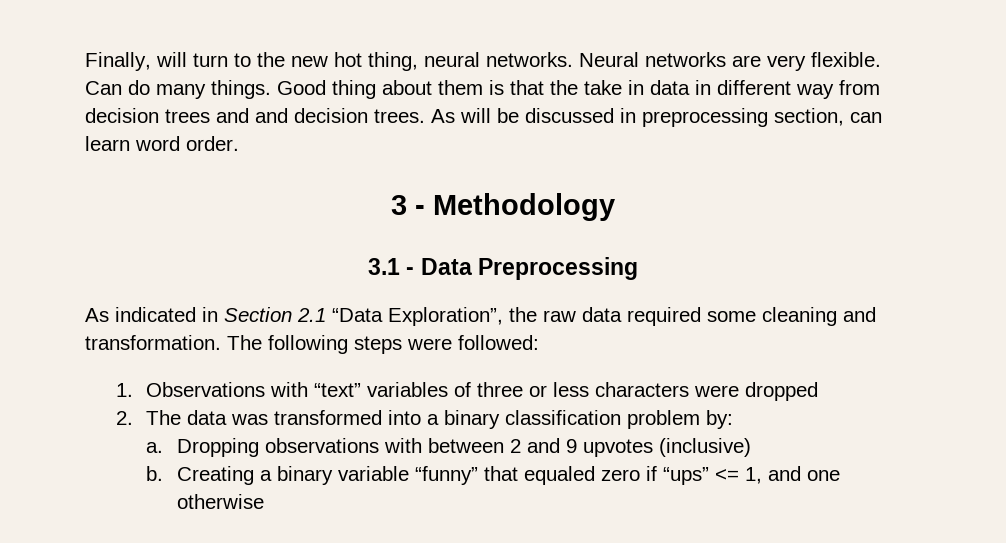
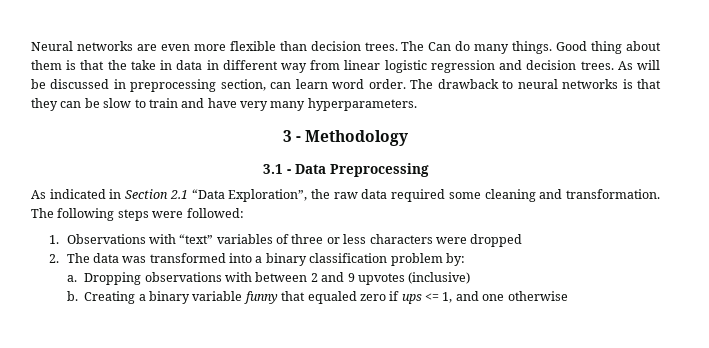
- Finally, will turn to the new hot thing, neural networks. Neural networks are very flexible. Can do many things.
+ Neural networks are even more flexible than decision trees. The Can do many things.
- Good thing about them is that the take in data in different way from decision trees and and decision trees.
+ Good thing about them is that the take in data in different way from linear logistic regression and decision trees.
+ The drawback to neural networks is that they can be slow to train and have very many hyperparameters.
- Creating a binary variable “funny” that equaled zero if “ups” <= 1, and one otherwise
+ Creating a binary variable funny that equaled zero if ups <= 1, and one otherwise

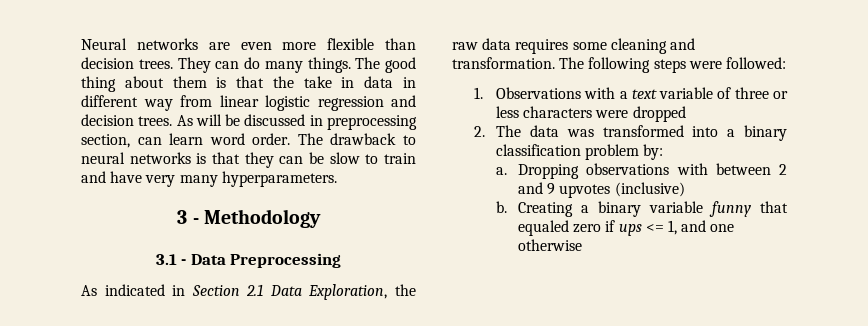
- The Can do many things.
+ They can do many things.
- Good thing about them is that the take in data in different way from linear logistic regression and decision trees.
+ The good thing about them is that the take in data in different way from linear logistic regression and decision trees.
- As indicated in Section 2.1 “Data Exploration”, the raw data required some cleaning and transformation.
+ As indicated in Section 2.1 Data Exploration, the raw data requires some cleaning and transformation.
- 1. Observations with “text” variables of three or less characters were dropped
+ 1. Observations with a text variable of three or less characters were dropped

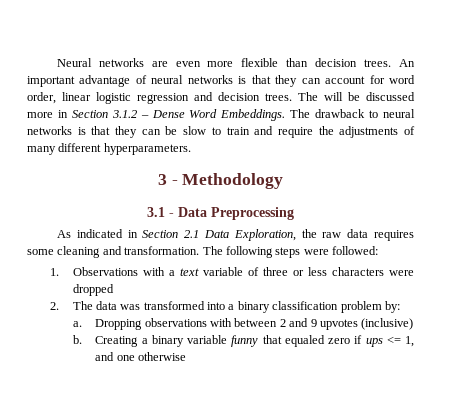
- They can do many things. The good thing about them is that the take in data in different way from linear logistic regression and decision trees.
+ An important advantage of neural networks is that they can account for word order, linear logistic regression and decision trees.
- As will be discussed in preprocessing section, can learn word order.
+ The will be discussed more in Section 3.1.2 – Dense Word Embeddings.
- The drawback to neural networks is that they can be slow to train and have very many hyperparameters.
+ The drawback to neural networks is that they can be slow to train and require the adjustments of many different hyperparameters.

